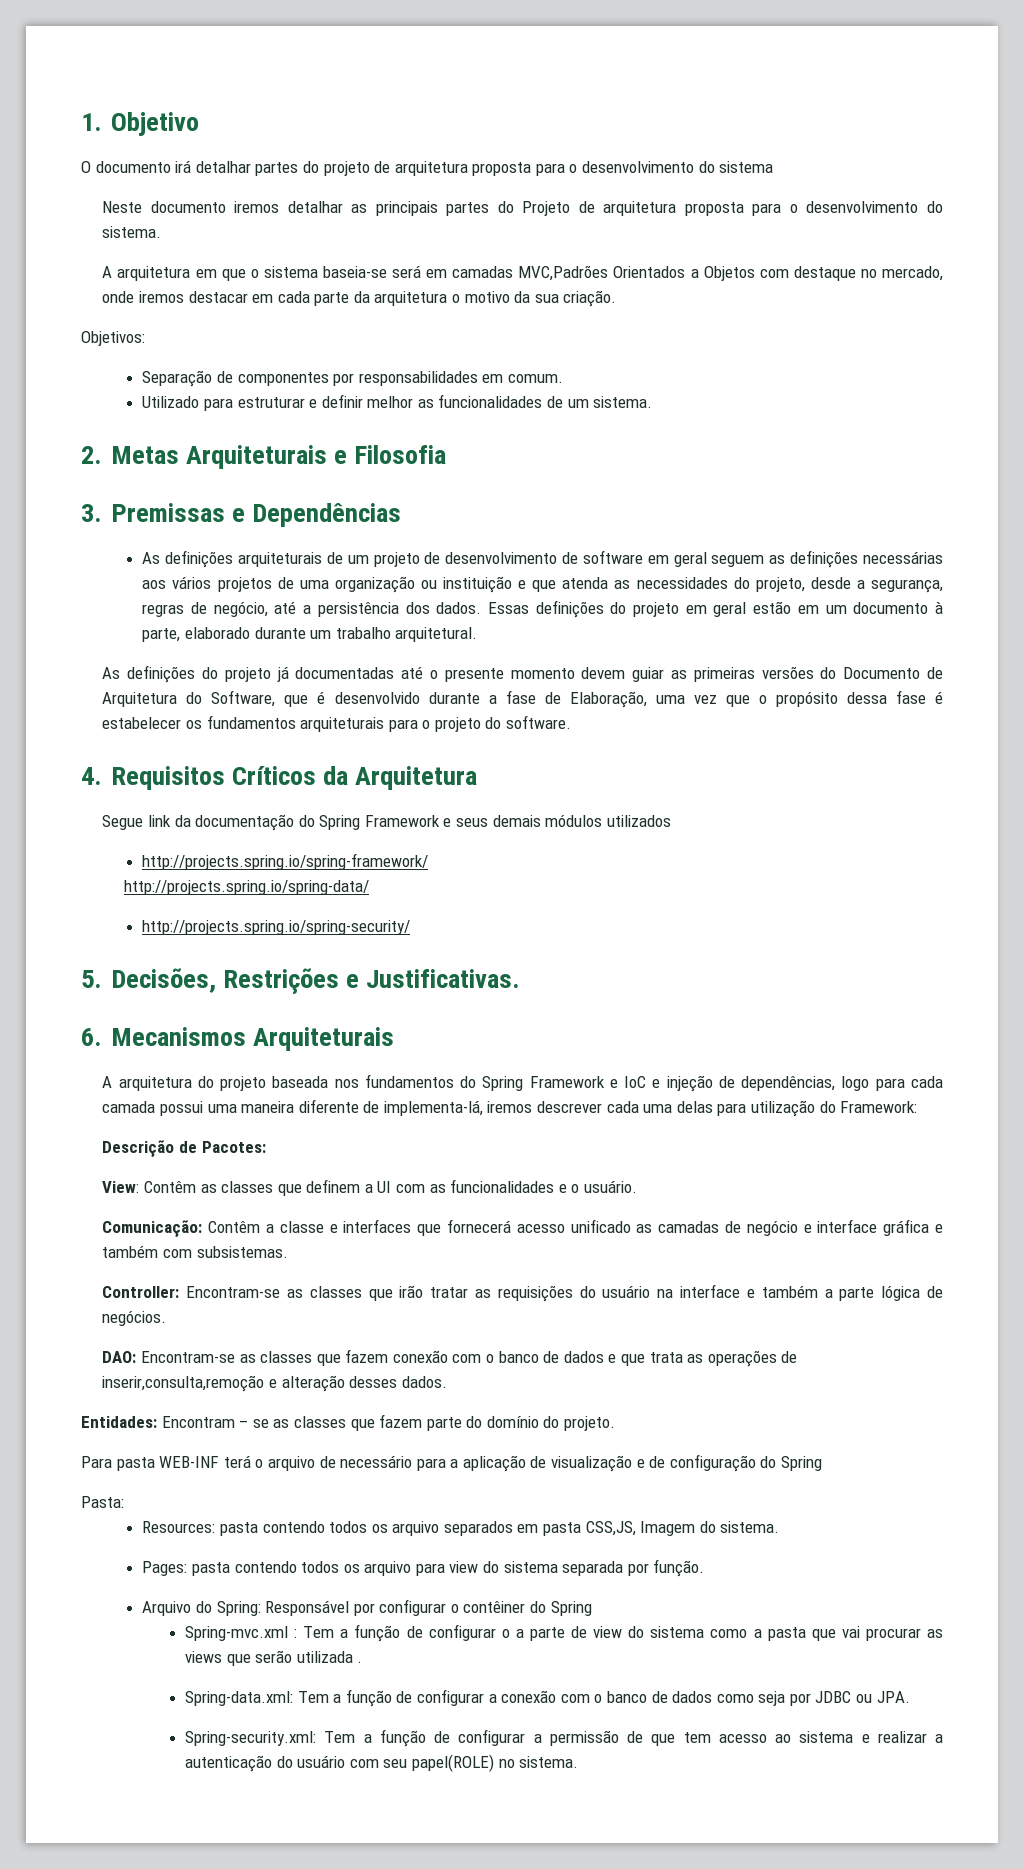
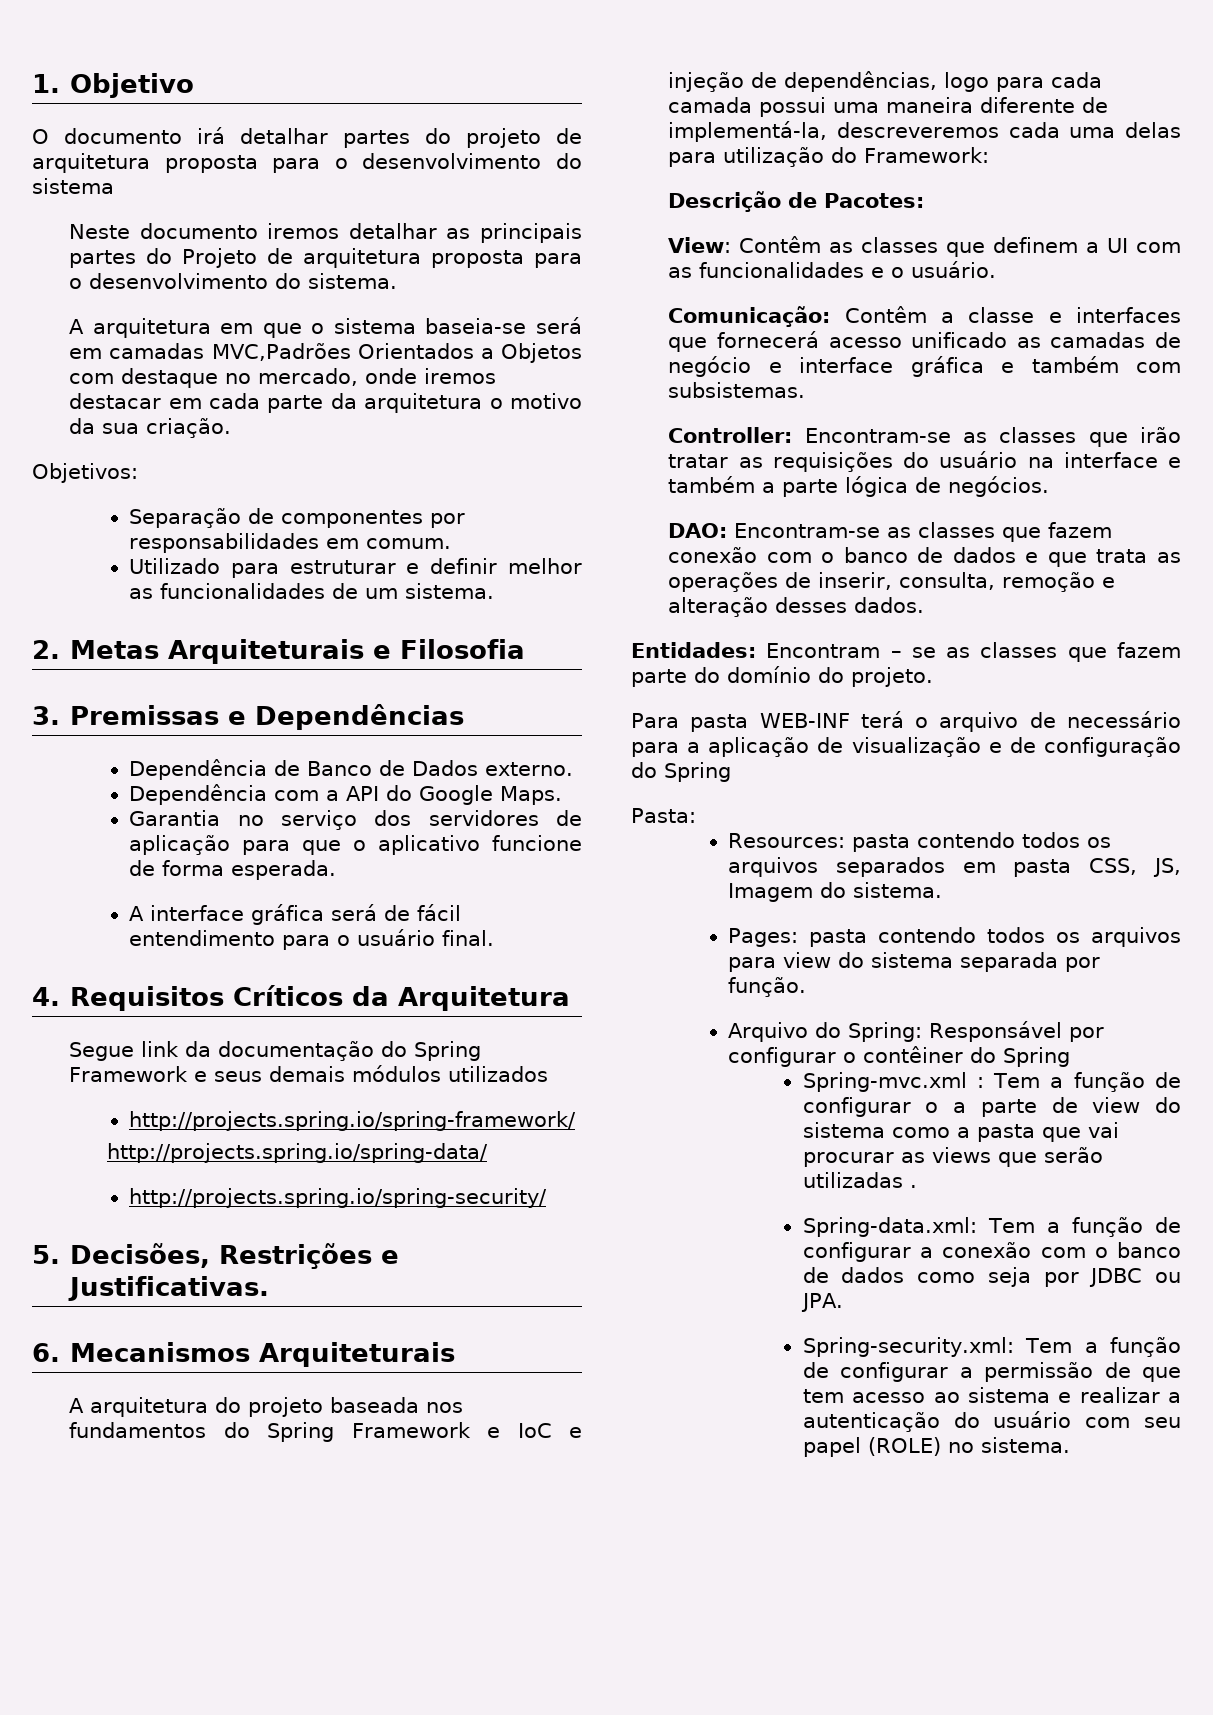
- As definições arquiteturais de um projeto de desenvolvimento de software em geral seguem as definições necessárias aos vários projetos de uma organização ou instituição e que atenda as necessidades do projeto, desde a segurança, regras de negócio, até a persistência dos dados. Essas definições do projeto em geral estão em um documento à parte, elaborado durante um trabalho arquitetural.
- As definições do projeto já documentadas até o presente momento devem guiar as primeiras versões do Documento de Arquitetura do Software, que é desenvolvido durante a fase de Elaboração, uma vez que o propósito dessa fase é estabelecer os fundamentos arquiteturais para o projeto do software.
+ Dependência de Banco de Dados externo.
+ Dependência com a API do Google Maps.
+ Garantia no serviço dos servidores de aplicação para que o aplicativo funcione de forma esperada.
+ A interface gráfica será de fácil entendimento para o usuário final.
- A arquitetura do projeto baseada nos fundamentos do Spring Framework e IoC e injeção de dependências, logo para cada camada possui uma maneira diferente de implementa-lá, iremos descrever cada uma delas para utilização do Framework:
+ A arquitetura do projeto baseada nos fundamentos do Spring Framework e IoC e injeção de dependências, logo para cada camada possui uma maneira diferente de implementá-la, descreveremos cada uma delas para utilização do Framework:
- DAO: Encontram-se as classes que fazem conexão com o banco de dados e que trata as operações de inserir,consulta,remoção e alteração desses dados.
+ DAO: Encontram-se as classes que fazem conexão com o banco de dados e que trata as operações de inserir, consulta, remoção e alteração desses dados.
- Resources: pasta contendo todos os arquivo separados em pasta CSS,JS, Imagem do sistema.
+ Resources: pasta contendo todos os arquivos separados em pasta CSS, JS, Imagem do sistema.
- Pages: pasta contendo todos os arquivo para view do sistema separada por função.
+ Pages: pasta contendo todos os arquivos para view do sistema separada por função.
- Spring-mvc.xml : Tem a função de configurar o a parte de view do sistema como a pasta que vai procurar as views que serão utilizada .
+ Spring-mvc.xml : Tem a função de configurar o a parte de view do sistema como a pasta que vai procurar as views que serão utilizadas .
- Spring-security.xml: Tem a função de configurar a permissão de que tem acesso ao sistema e realizar a autenticação do usuário com seu papel(ROLE) no sistema.
+ Spring-security.xml: Tem a função de configurar a permissão de que tem acesso ao sistema e realizar a autenticação do usuário com seu papel (ROLE) no sistema.

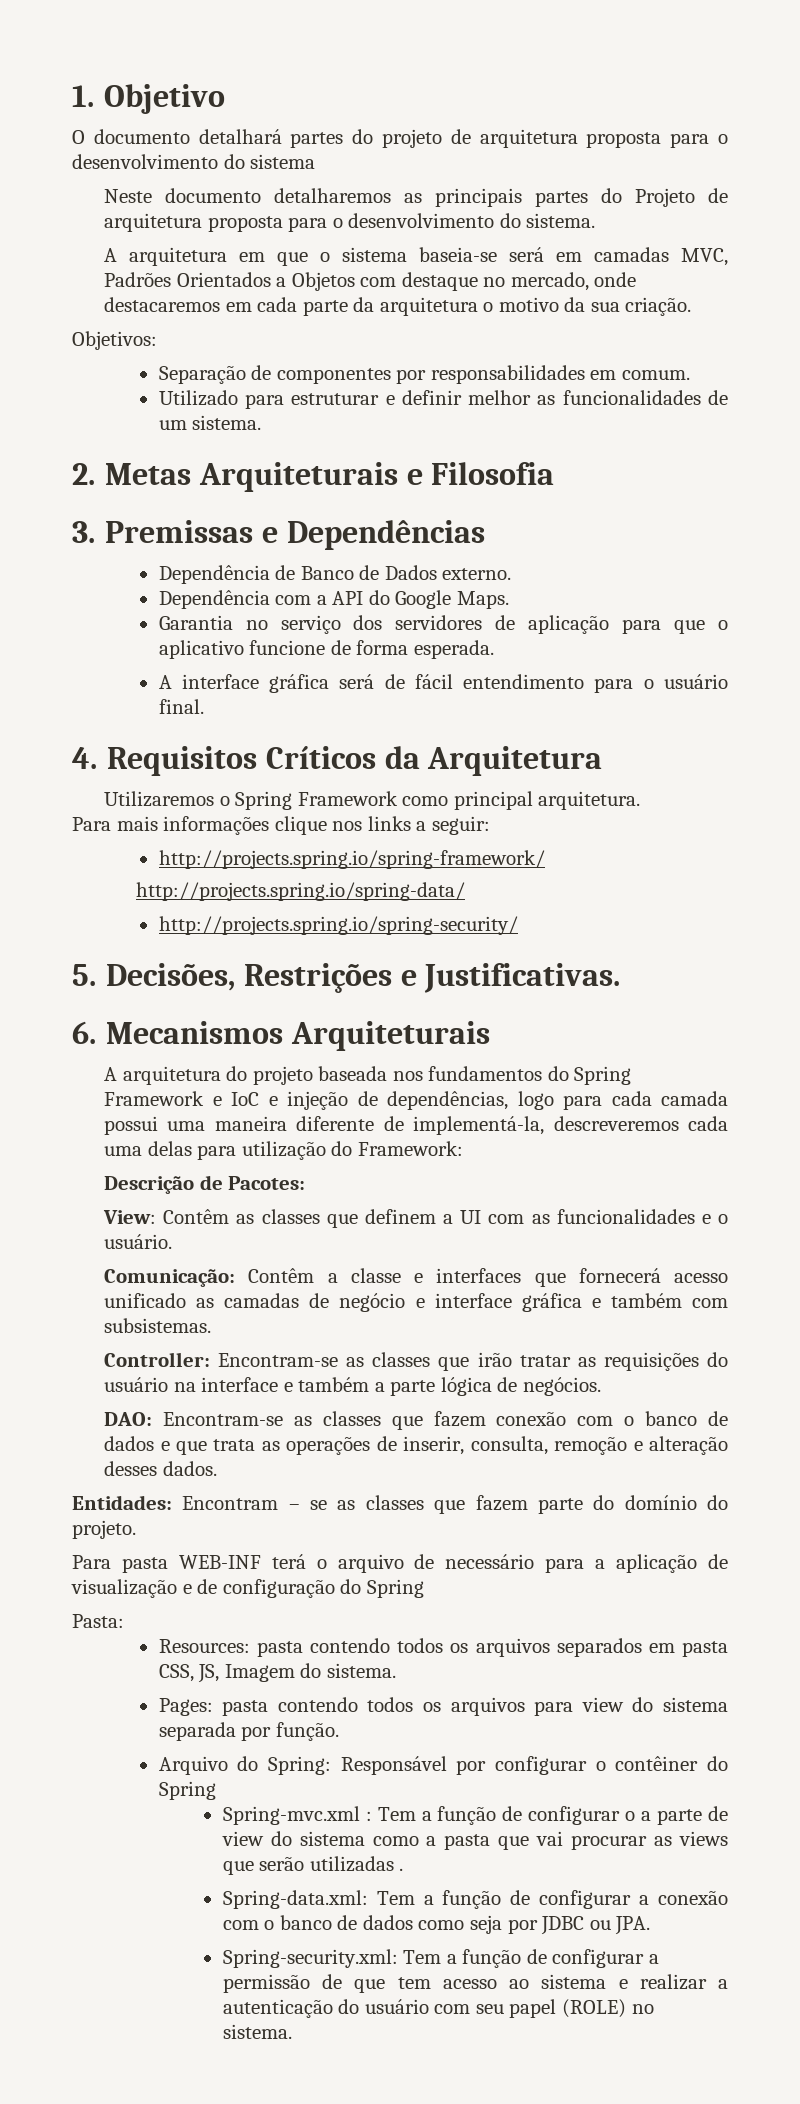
- O documento irá detalhar partes do projeto de arquitetura proposta para o desenvolvimento do sistema
+ O documento detalhará partes do projeto de arquitetura proposta para o desenvolvimento do sistema
- Neste documento iremos detalhar as principais partes do Projeto de arquitetura proposta para o desenvolvimento do sistema.
+ Neste documento detalharemos as principais partes do Projeto de arquitetura proposta para o desenvolvimento do sistema.
- A arquitetura em que o sistema baseia-se será em camadas MVC,Padrões Orientados a Objetos com destaque no mercado, onde iremos destacar em cada parte da arquitetura o motivo da sua criação.
+ A arquitetura em que o sistema baseia-se será em camadas MVC, Padrões Orientados a Objetos com destaque no mercado, onde destacaremos em cada parte da arquitetura o motivo da sua criação.
- Segue link da documentação do Spring Framework e seus demais módulos utilizados
+ Utilizaremos o Spring Framework como principal arquitetura.
+ Para mais informações clique nos links a seguir:

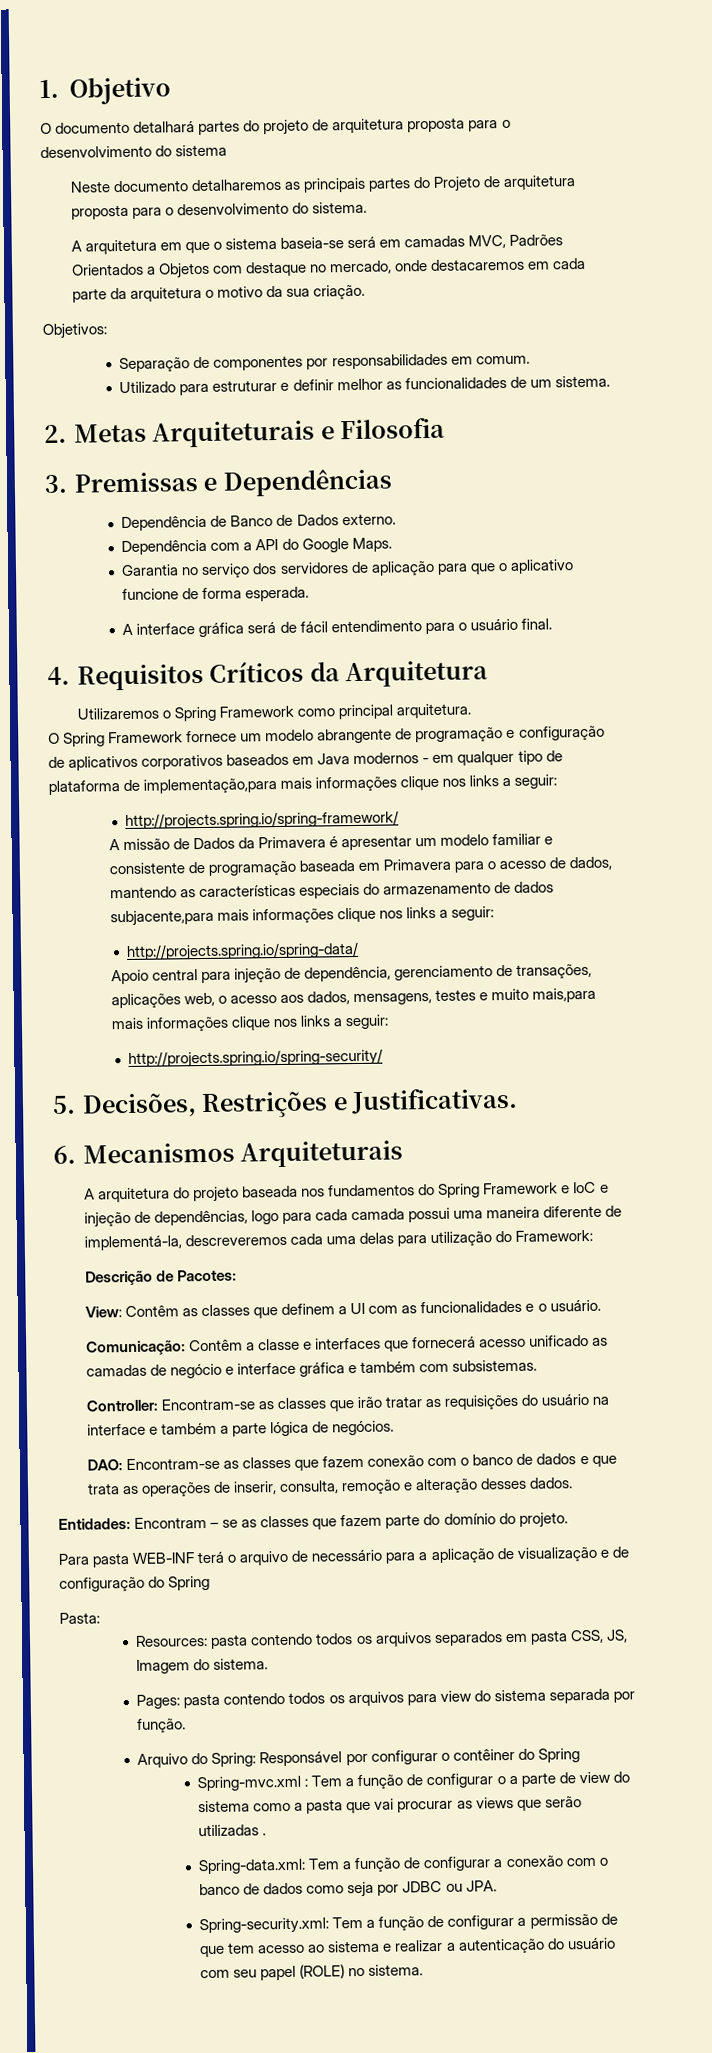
- Para mais informações clique nos links a seguir:
+ O Spring Framework fornece um modelo abrangente de programação e configuração de aplicativos corporativos baseados em Java modernos - em qualquer tipo de plataforma de implementação,para mais informações clique nos links a seguir:
+ A missão de Dados da Primavera é apresentar um modelo familiar e consistente de programação baseada em Primavera para o acesso de dados, mantendo as características especiais do armazenamento de dados subjacente,para mais informações clique nos links a seguir:
  http://projects.spring.io/spring-data/
+ Apoio central para injeção de dependência, gerenciamento de transações, aplicações web, o acesso aos dados, mensagens, testes e muito mais,para mais informações clique nos links a seguir:

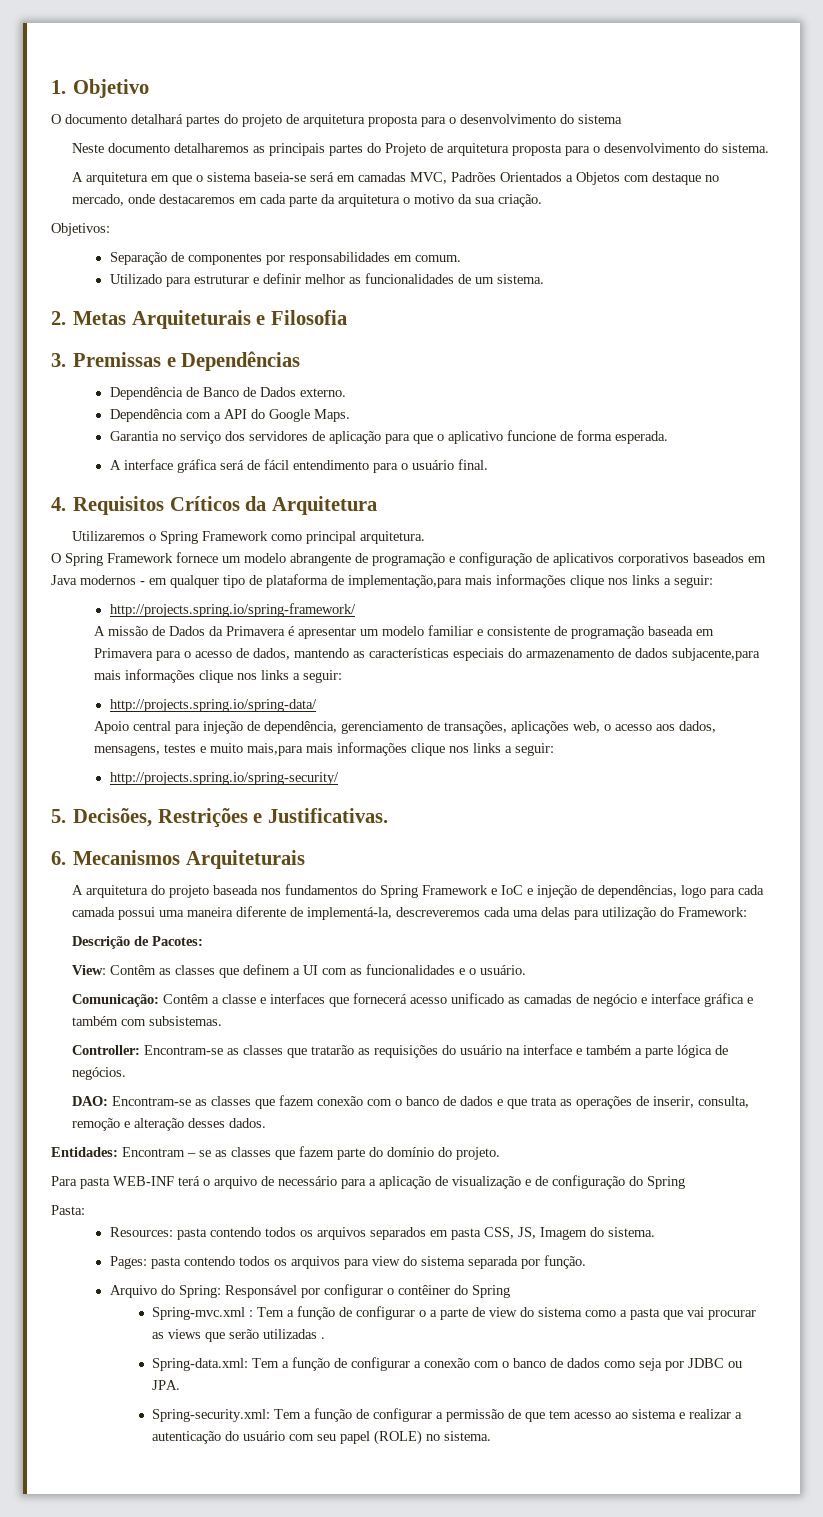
- Controller: Encontram-se as classes que irão tratar as requisições do usuário na interface e também a parte lógica de negócios.
+ Controller: Encontram-se as classes que tratarão as requisições do usuário na interface e também a parte lógica de negócios.

